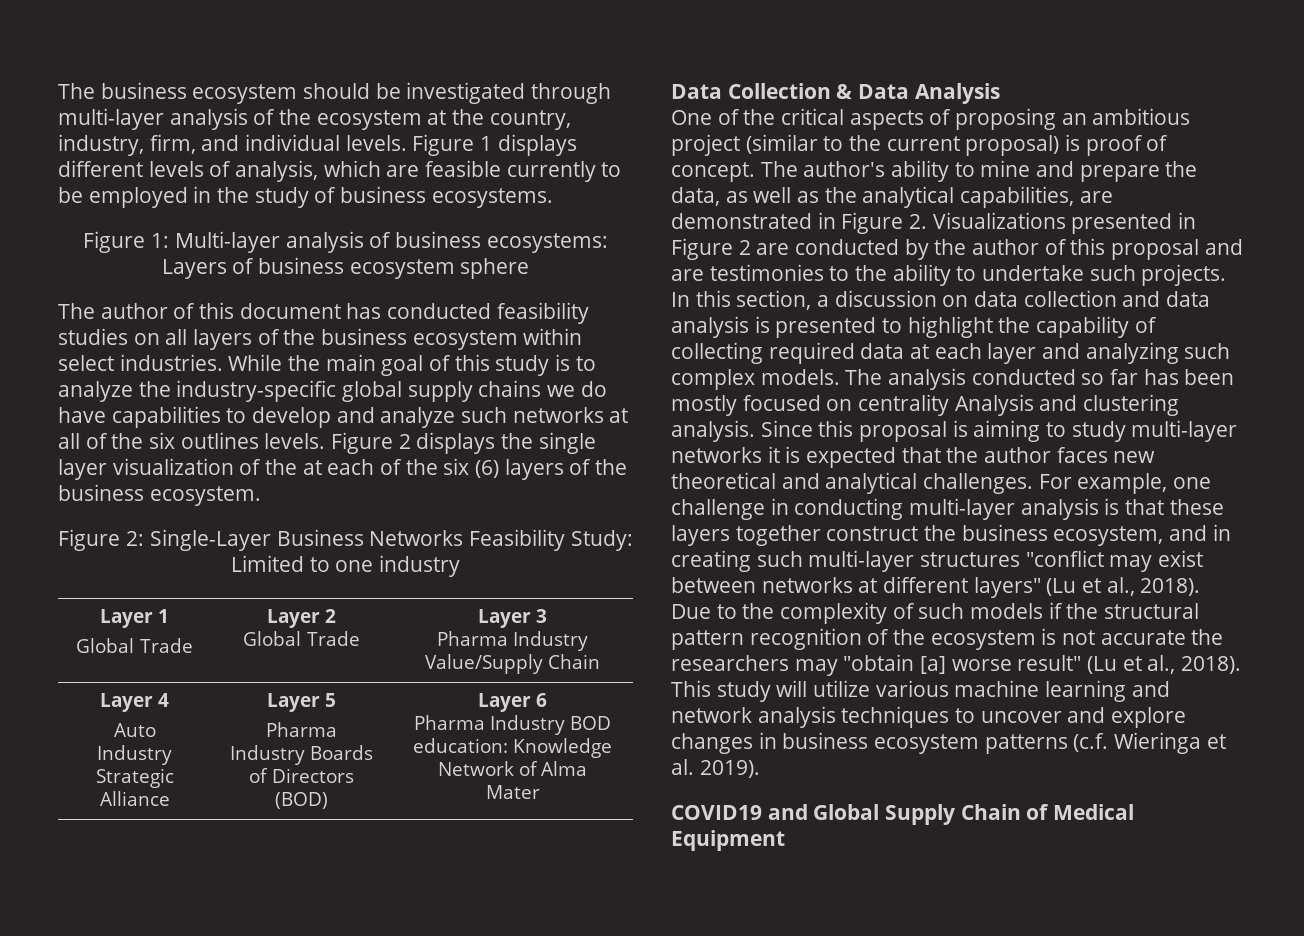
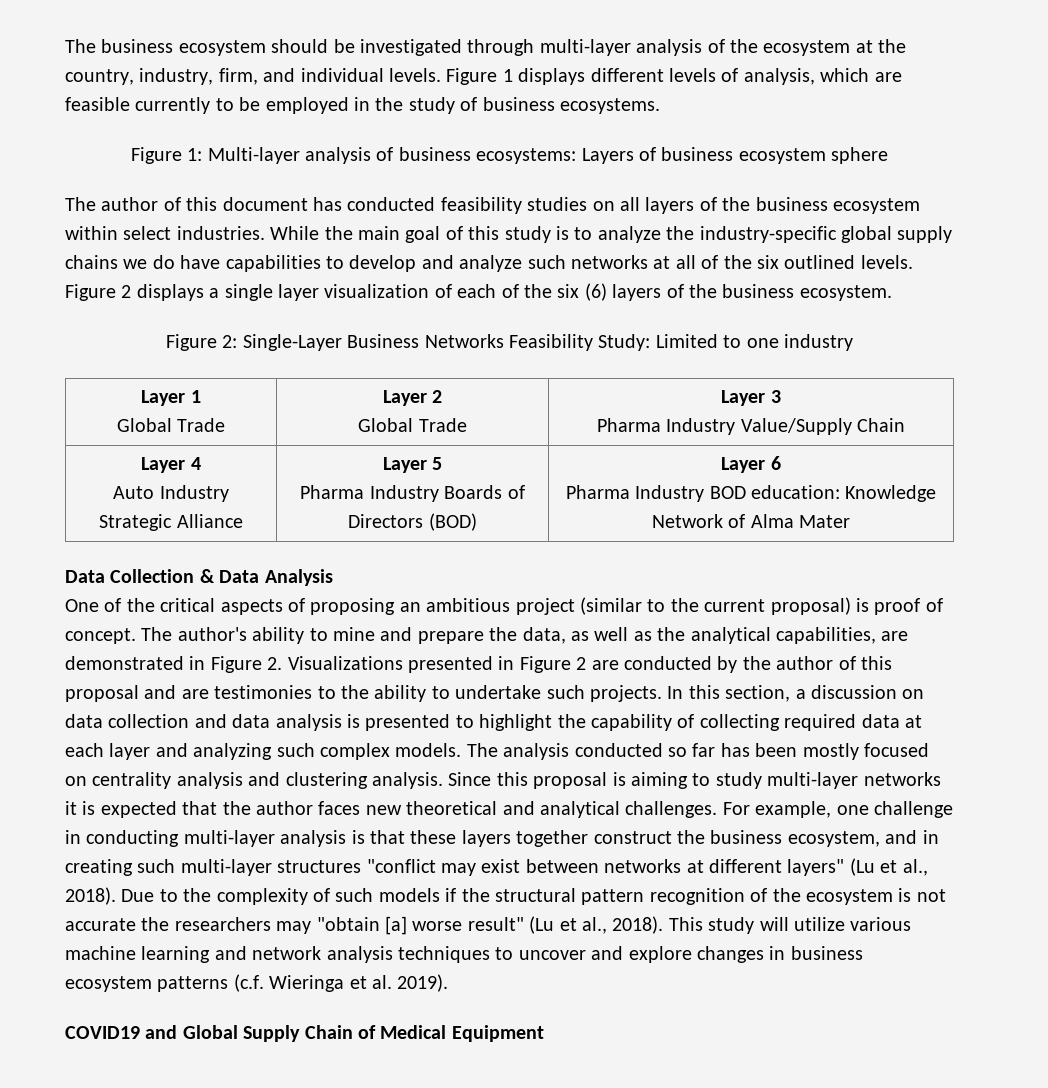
- While the main goal of this study is to analyze the industry-specific global supply chains we do have capabilities to develop and analyze such networks at all of the six outlines levels.
+ While the main goal of this study is to analyze the industry-specific global supply chains we do have capabilities to develop and analyze such networks at all of the six outlined levels.
- Figure 2 displays the single layer visualization of the at each of the six (6) layers of the business ecosystem.
+ Figure 2 displays a single layer visualization of each of the six (6) layers of the business ecosystem.
- The analysis conducted so far has been mostly focused on centrality Analysis and clustering analysis.
+ The analysis conducted so far has been mostly focused on centrality analysis and clustering analysis.

